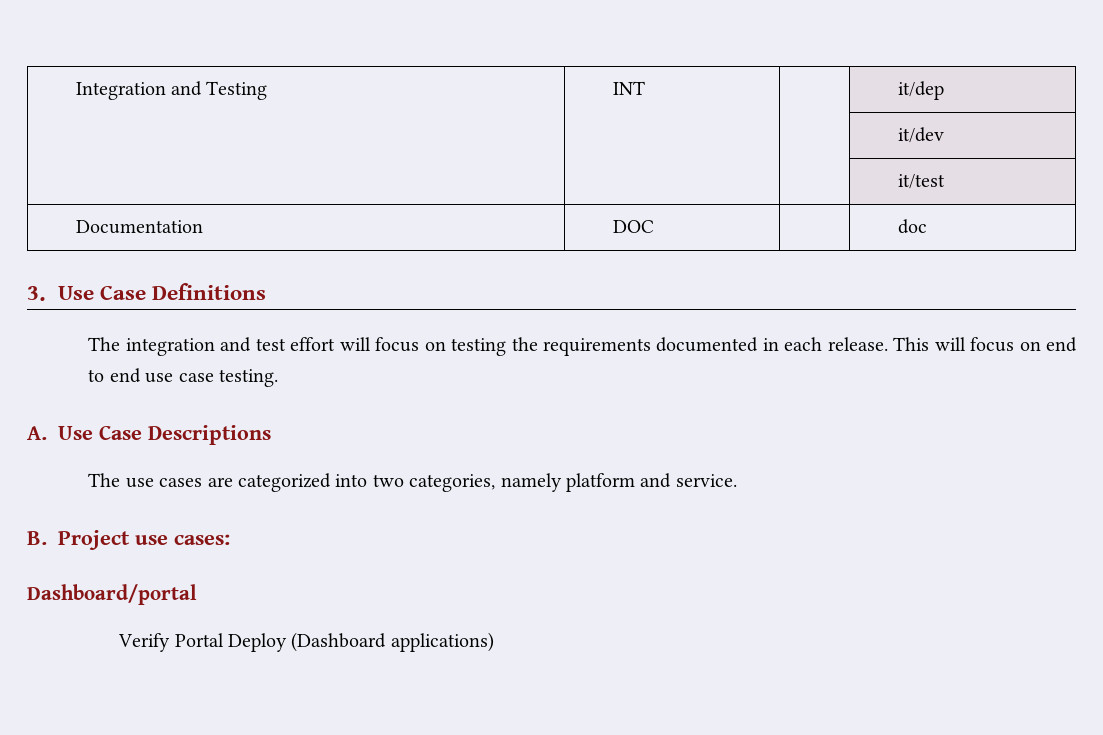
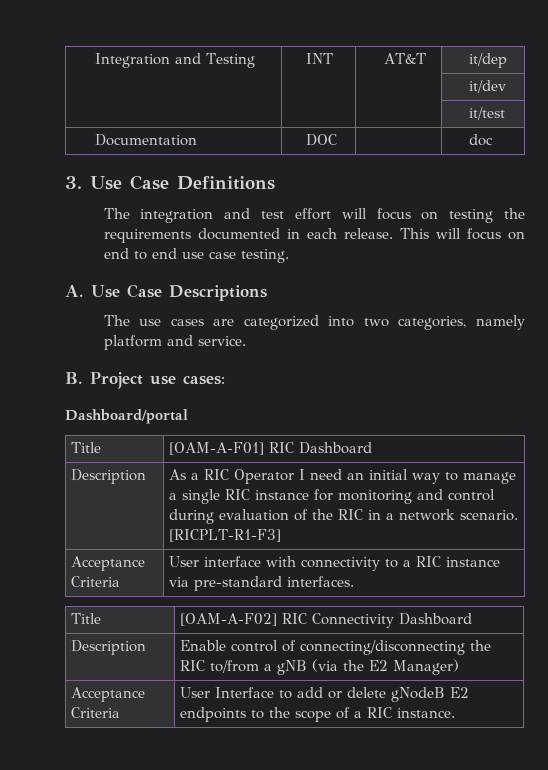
- Integration and Testing | INT | | it/dep
+ Integration and Testing | INT | AT&T | it/dep
- Verify Portal Deploy (Dashboard applications)
+ Title | [OAM-A-F01] RIC Dashboard
+ Description | As a RIC Operator I need an initial way to manage a single RIC instance for monitoring and control during evaluation of the RIC in a network scenario. [RICPLT-R1-F3]
+ Acceptance Criteria | User interface with connectivity to a RIC instance via pre-standard interfaces.
+ Title | [OAM-A-F02] RIC Connectivity Dashboard
+ Description | Enable control of connecting/disconnecting the RIC to/from a gNB (via the E2 Manager)
+ Acceptance Criteria | User Interface to add or delete gNodeB E2 endpoints to the scope of a RIC instance.

